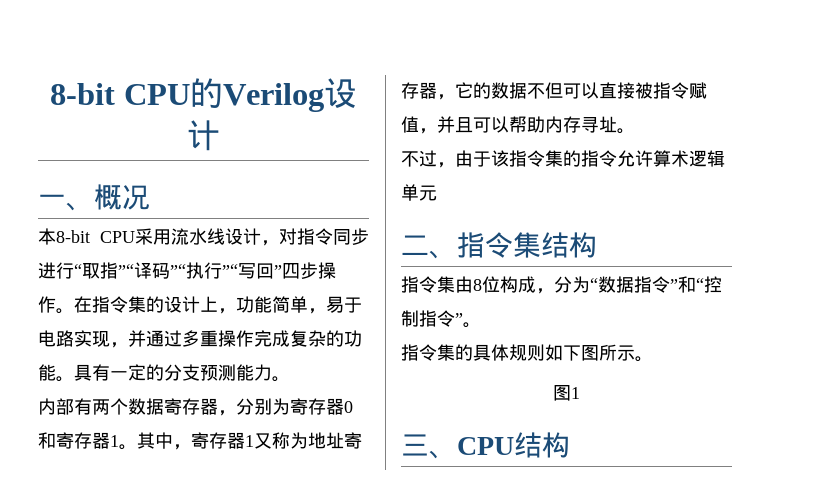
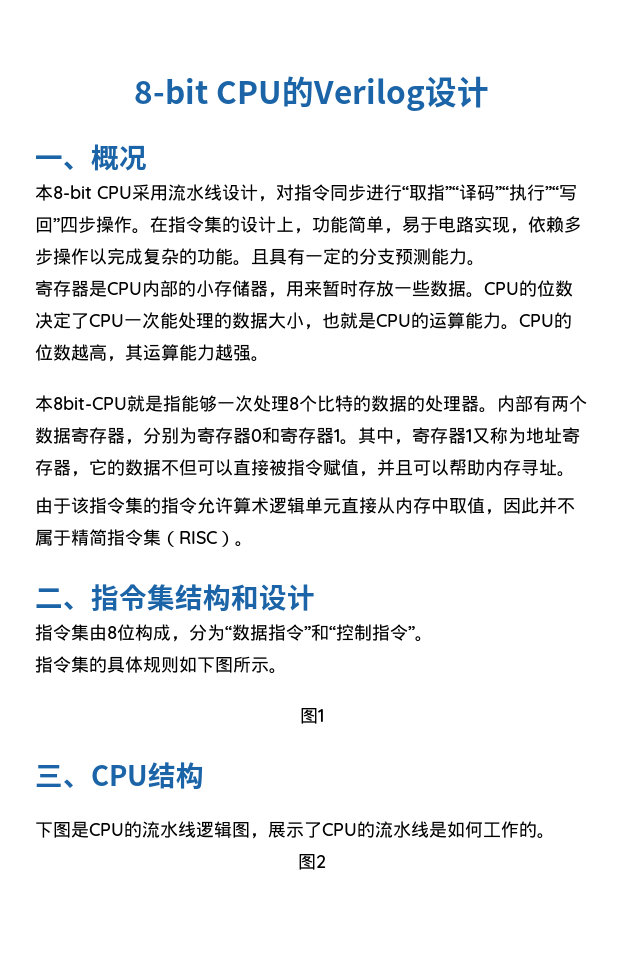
- 在指令集的设计上，功能简单，易于电路实现，并通过多重操作完成复杂的功能。
+ 在指令集的设计上，功能简单，易于电路实现，依赖多步操作以完成复杂的功能。
- 具有一定的分支预测能力。
+ 且具有一定的分支预测能力。
+ 寄存器是CPU内部的小存储器，用来暂时存放一些数据。CPU的位数决定了CPU一次能处理的数据大小，也就是CPU的运算能力。CPU的位数越高，其运算能力越强。
+ 本8bit-CPU就是指能够一次处理8个比特的数据的处理器。
- 不过，由于该指令集的指令允许算术逻辑单元
+ 由于该指令集的指令允许算术逻辑单元直接从内存中取值，因此并不属于精简指令集（RISC）。
- 二、指令集结构
+ 二、指令集结构和设计
+ 下图是CPU的流水线逻辑图，展示了CPU的流水线是如何工作的。
+ 图2

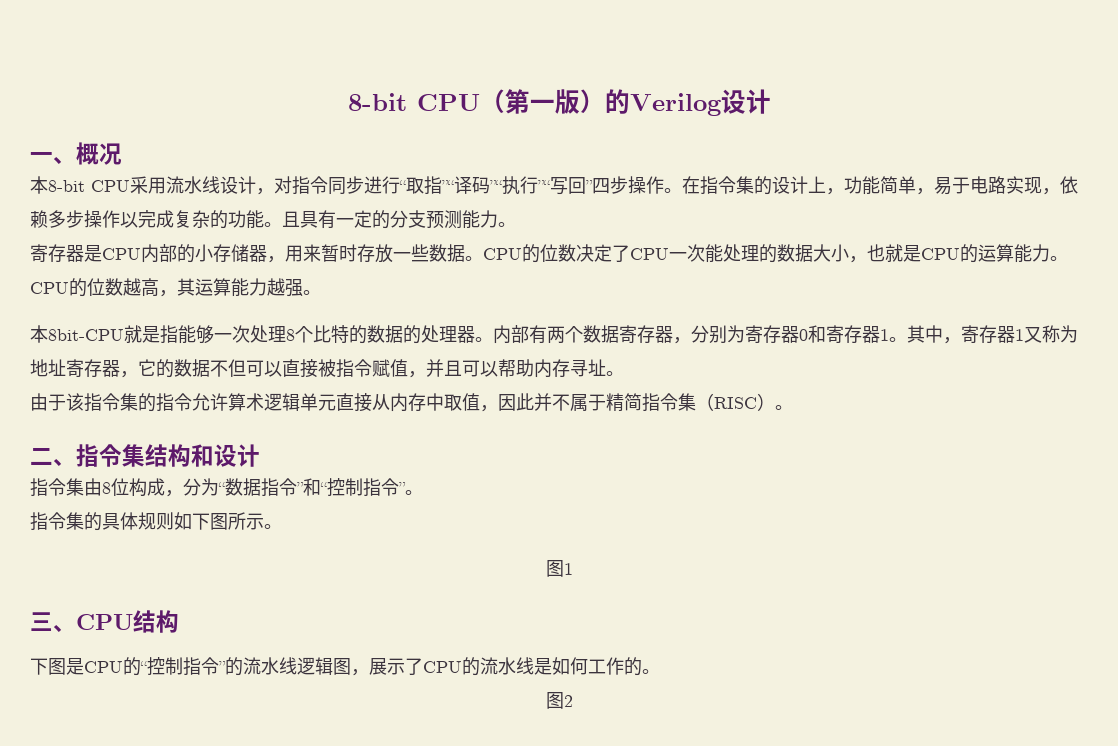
- 8-bit CPU的Verilog设计
+ 8-bit CPU（第一版）的Verilog设计
- 下图是CPU的流水线逻辑图，展示了CPU的流水线是如何工作的。
+ 下图是CPU的“控制指令”的流水线逻辑图，展示了CPU的流水线是如何工作的。

